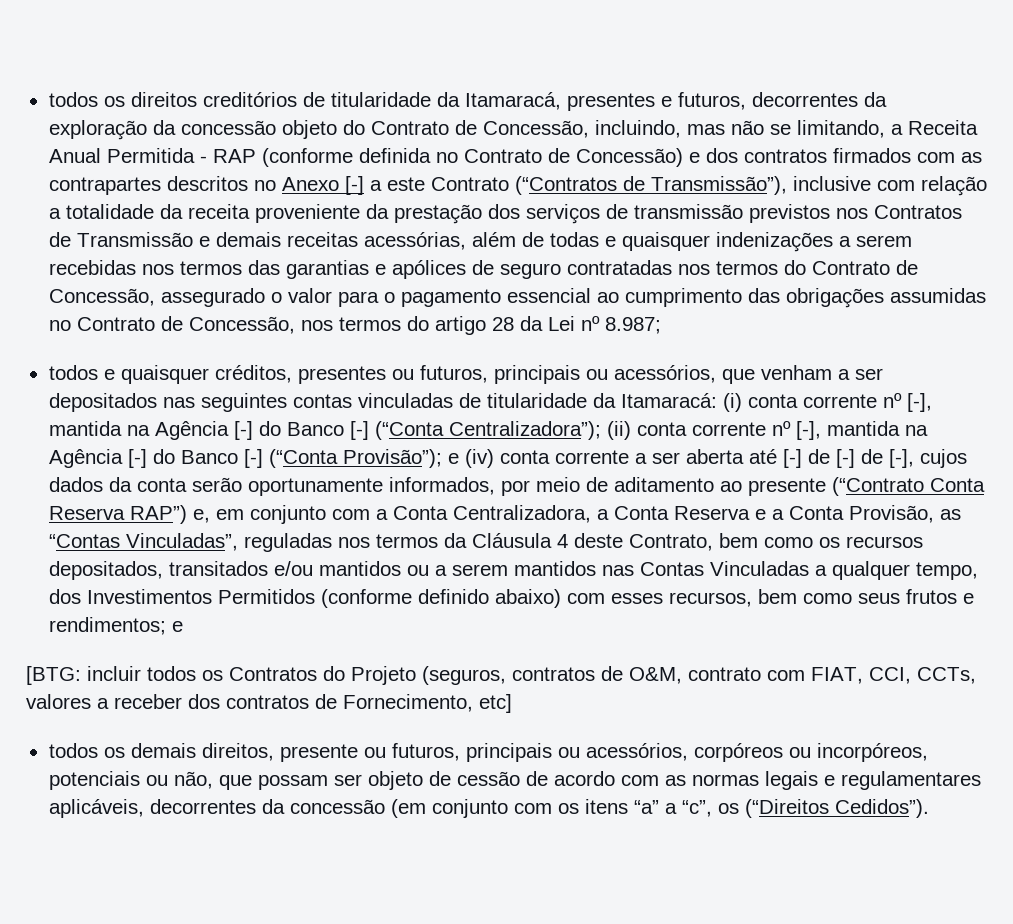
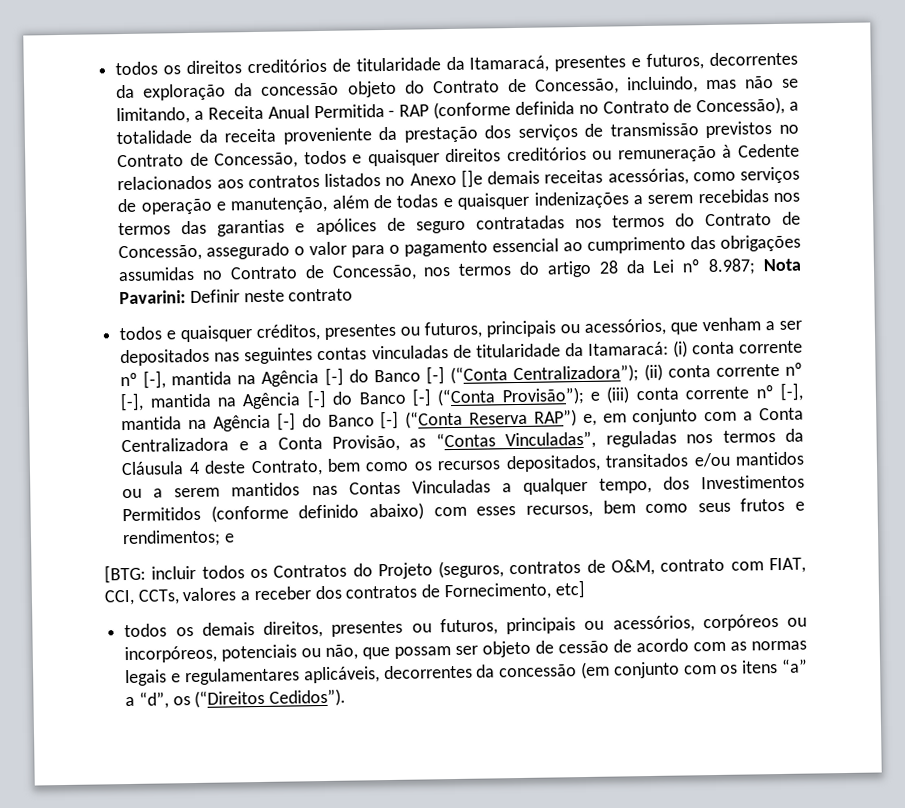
- todos os direitos creditórios de titularidade da Itamaracá, presentes e futuros, decorrentes da exploração da concessão objeto do Contrato de Concessão, incluindo, mas não se limitando, a Receita Anual Permitida - RAP (conforme definida no Contrato de Concessão) e dos contratos firmados com as contrapartes descritos no Anexo [-] a este Contrato (“Contratos de Transmissão”), inclusive com relação a totalidade da receita proveniente da prestação dos serviços de transmissão previstos nos Contratos de Transmissão e demais receitas acessórias, além de todas e quaisquer indenizações a serem recebidas nos termos das garantias e apólices de seguro contratadas nos termos do Contrato de Concessão, assegurado o valor para o pagamento essencial ao cumprimento das obrigações assumidas no Contrato de Concessão, nos termos do artigo 28 da Lei nº 8.987;
+ todos os direitos creditórios de titularidade da Itamaracá, presentes e futuros, decorrentes da exploração da concessão objeto do Contrato de Concessão, incluindo, mas não se limitando, a Receita Anual Permitida - RAP (conforme definida no Contrato de Concessão), a totalidade da receita proveniente da prestação dos serviços de transmissão previstos no Contrato de Concessão, todos e quaisquer direitos creditórios ou remuneração à Cedente relacionados aos contratos listados no Anexo []e demais receitas acessórias, como serviços de operação e manutenção, além de todas e quaisquer indenizações a serem recebidas nos termos das garantias e apólices de seguro contratadas nos termos do Contrato de Concessão, assegurado o valor para o pagamento essencial ao cumprimento das obrigações assumidas no Contrato de Concessão, nos termos do artigo 28 da Lei nº 8.987; Nota Pavarini: Definir neste contrato
- e (iv) conta corrente a ser aberta até [-] de [-] de [-], cujos dados da conta serão oportunamente informados, por meio de aditamento ao presente (“Contrato Conta Reserva RAP”) e, em conjunto com a Conta Centralizadora, a Conta Reserva e a Conta Provisão, as “Contas Vinculadas”, reguladas nos termos da Cláusula 4 deste Contrato, bem como os recursos depositados, transitados e/ou mantidos ou a serem mantidos nas Contas Vinculadas a qualquer tempo, dos Investimentos Permitidos (conforme definido abaixo) com esses recursos, bem como seus frutos e rendimentos;
+ e (iii) conta corrente nº [-], mantida na Agência [-] do Banco [-] (“Conta Reserva RAP”) e, em conjunto com a Conta Centralizadora e a Conta Provisão, as “Contas Vinculadas”, reguladas nos termos da Cláusula 4 deste Contrato, bem como os recursos depositados, transitados e/ou mantidos ou a serem mantidos nas Contas Vinculadas a qualquer tempo, dos Investimentos Permitidos (conforme definido abaixo) com esses recursos, bem como seus frutos e rendimentos;
- todos os demais direitos, presente ou futuros, principais ou acessórios, corpóreos ou incorpóreos, potenciais ou não, que possam ser objeto de cessão de acordo com as normas legais e regulamentares aplicáveis, decorrentes da concessão (em conjunto com os itens “a” a “c”, os (“Direitos Cedidos”).
+ todos os demais direitos, presentes ou futuros, principais ou acessórios, corpóreos ou incorpóreos, potenciais ou não, que possam ser objeto de cessão de acordo com as normas legais e regulamentares aplicáveis, decorrentes da concessão (em conjunto com os itens “a” a “d”, os (“Direitos Cedidos”).

